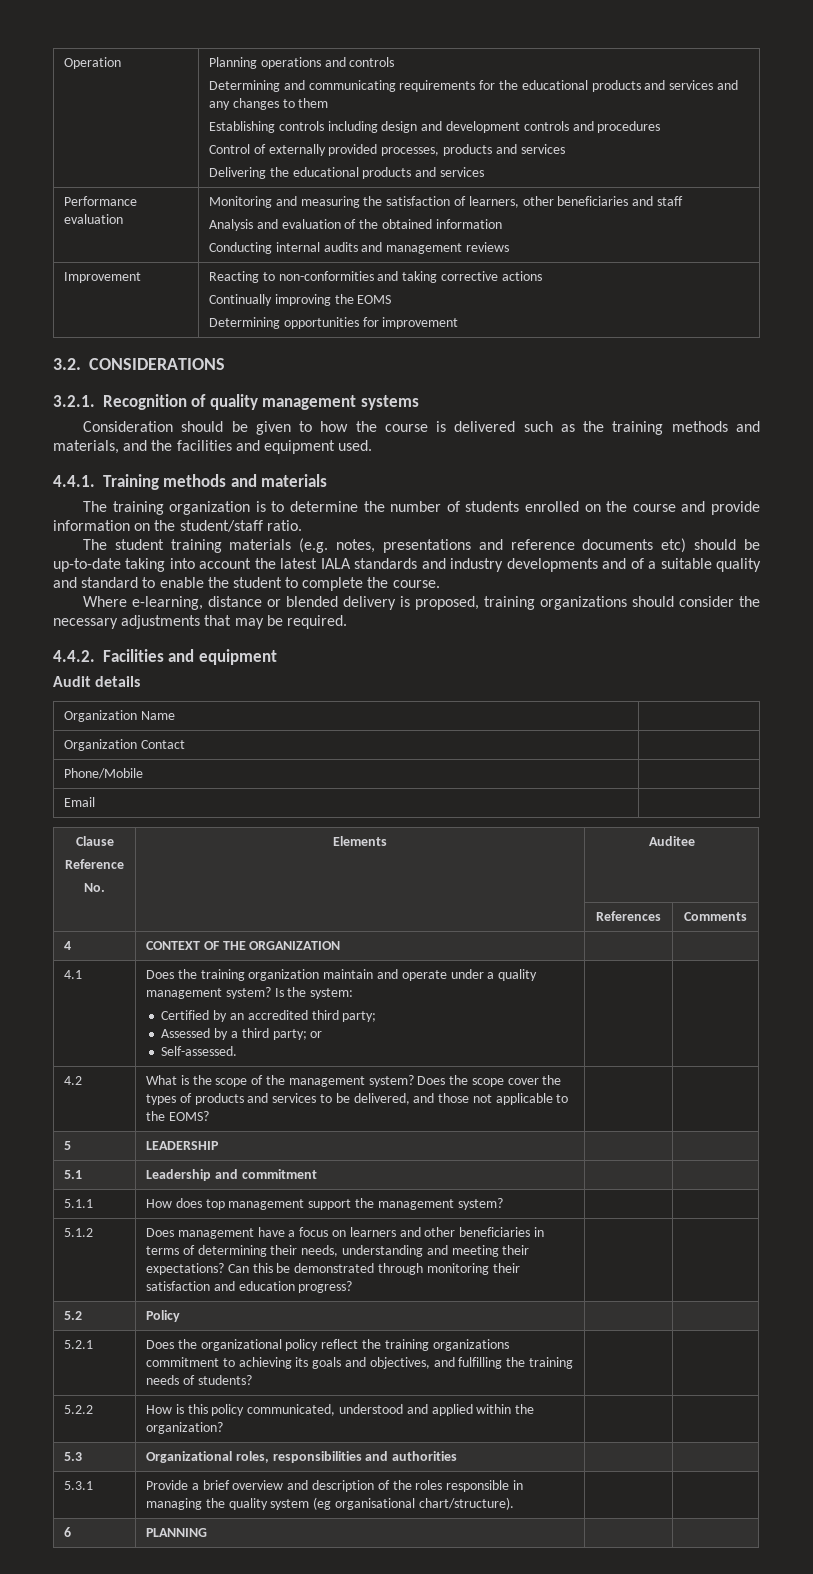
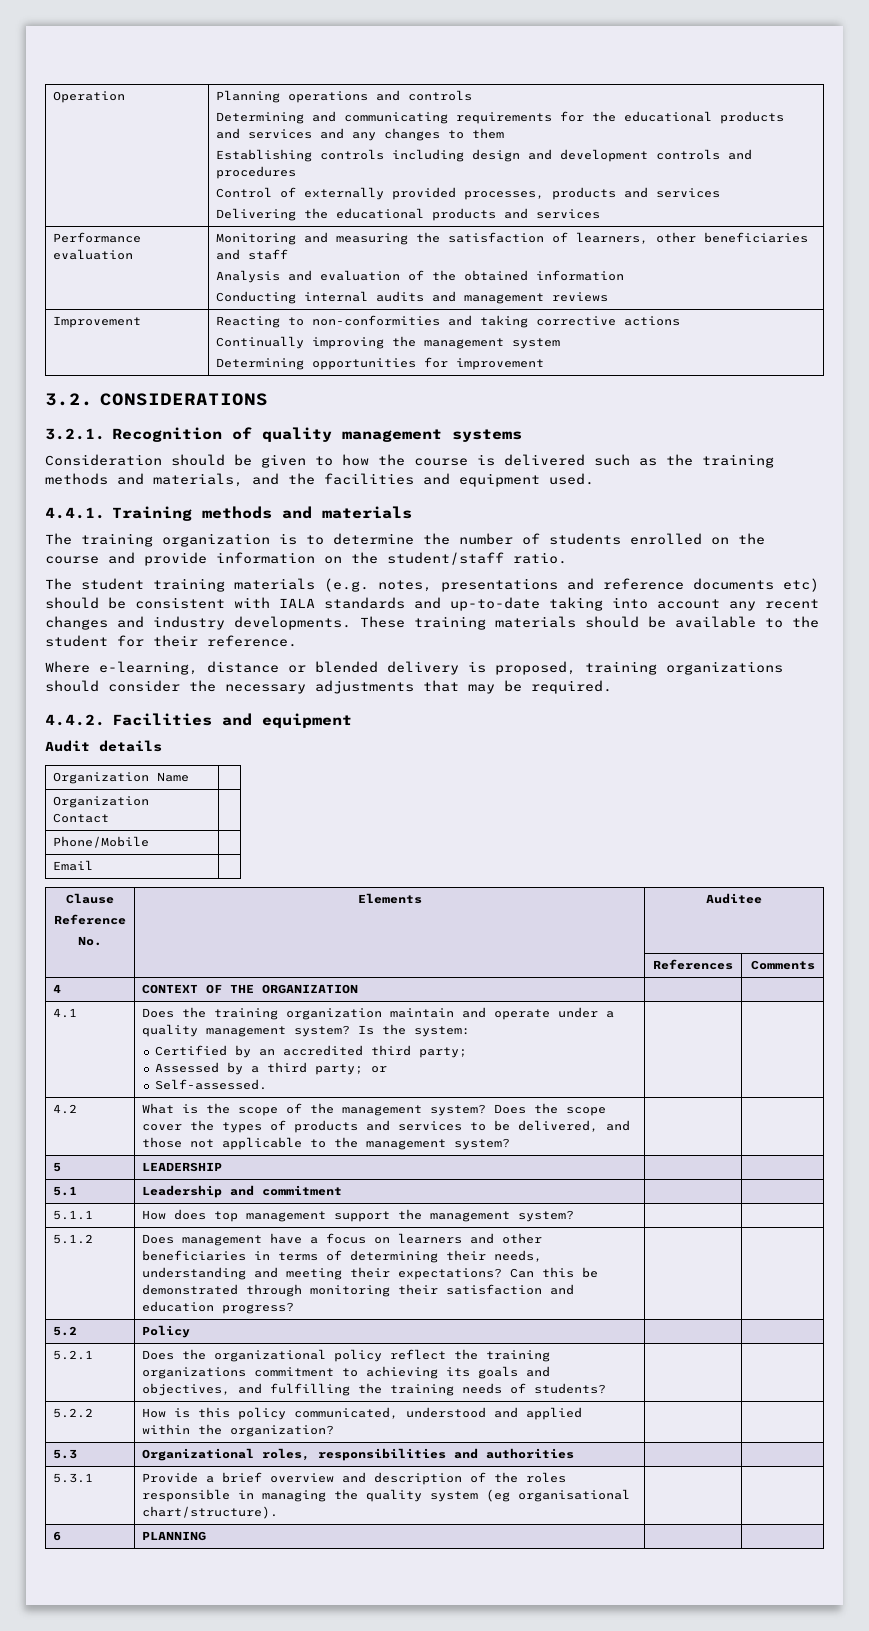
  Improvement | Reacting to non-conformities and taking corrective actions
- Continually improving the EOMS
+ Continually improving the management system
- The student training materials (e.g. notes, presentations and reference documents etc) should be up-to-date taking into account the latest IALA standards and industry developments and of a suitable quality and standard to enable the student to complete the course.
+ The student training materials (e.g. notes, presentations and reference documents etc) should be consistent with IALA standards and up-to-date taking into account any recent changes and industry developments. These training materials should be available to the student for their reference.
- 4.2 | What is the scope of the management system? Does the scope cover the types of products and services to be delivered, and those not applicable to the EOMS? | |
+ 4.2 | What is the scope of the management system? Does the scope cover the types of products and services to be delivered, and those not applicable to the management system? | |

